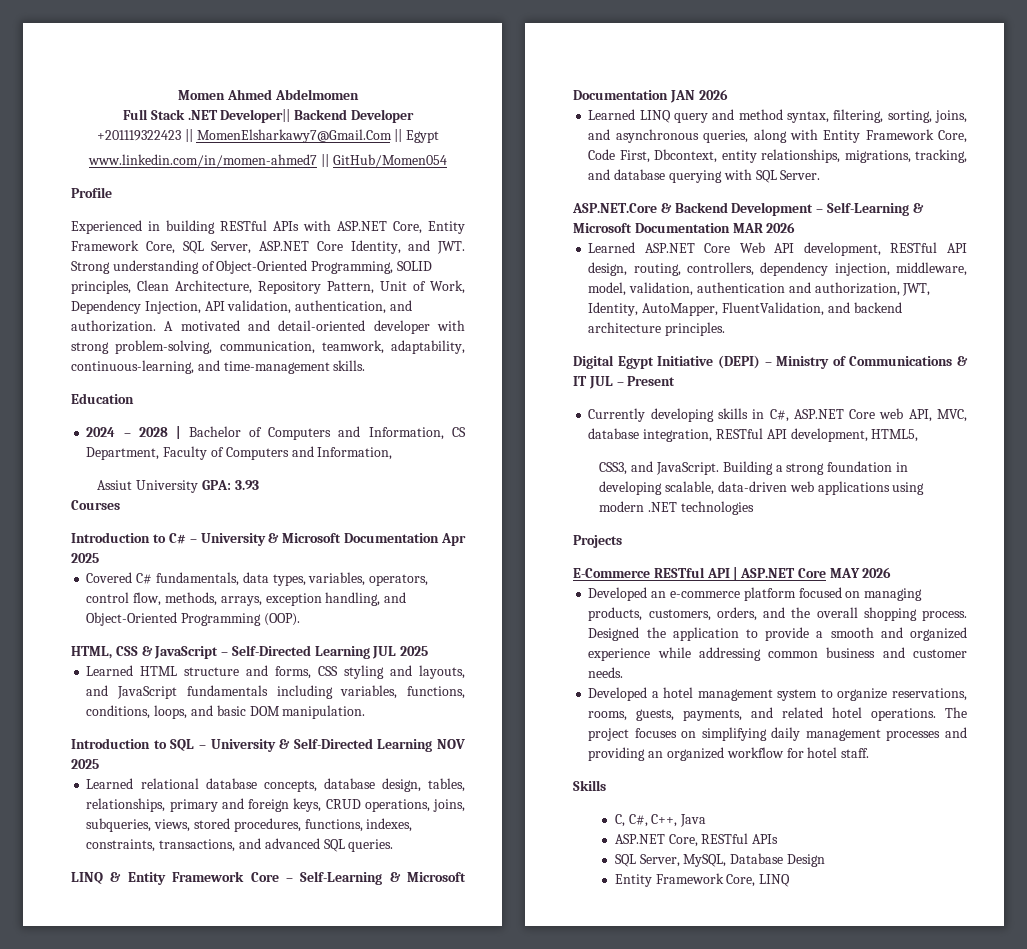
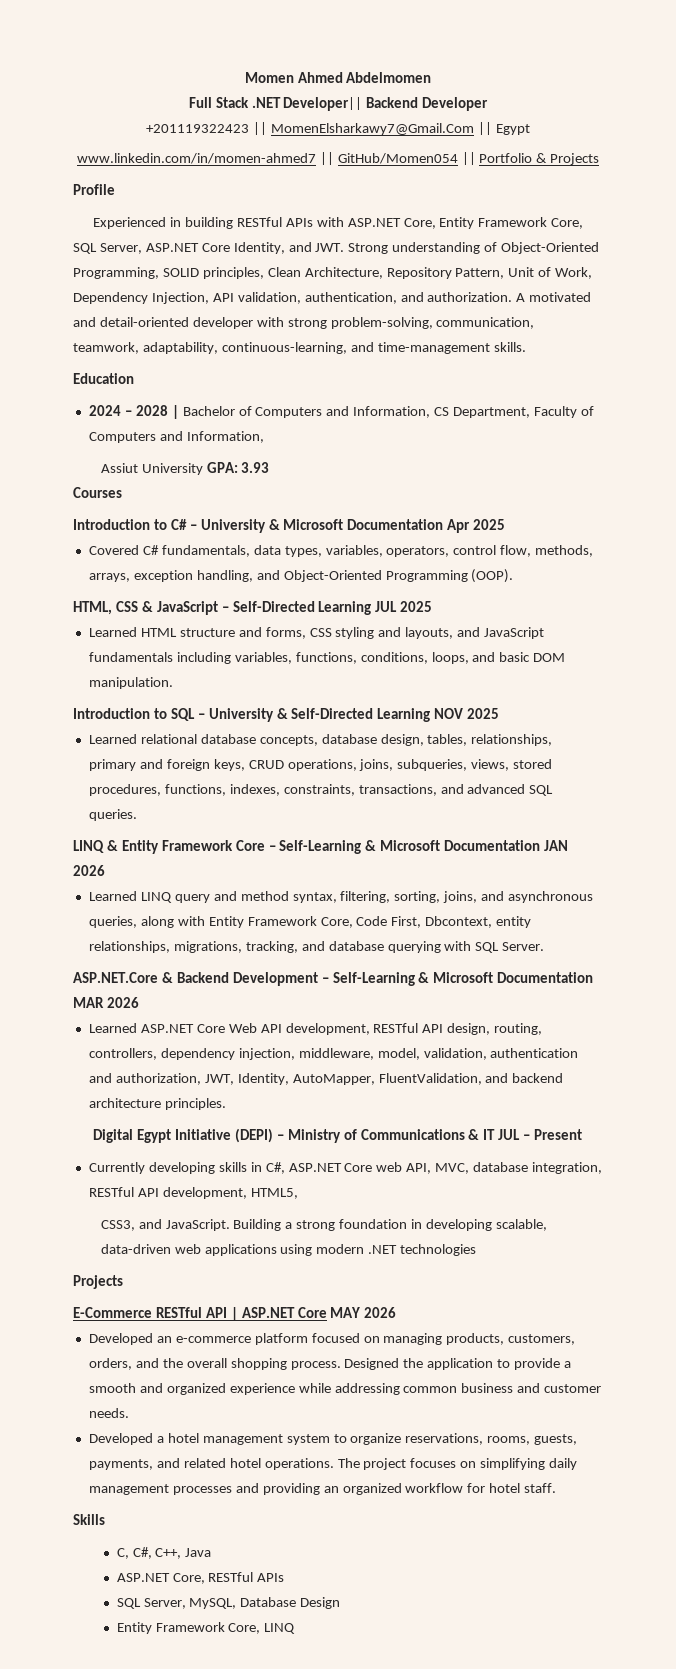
- www.linkedin.com/in/momen-ahmed7 || GitHub/Momen054
+ www.linkedin.com/in/momen-ahmed7 || GitHub/Momen054 || Portfolio & Projects

